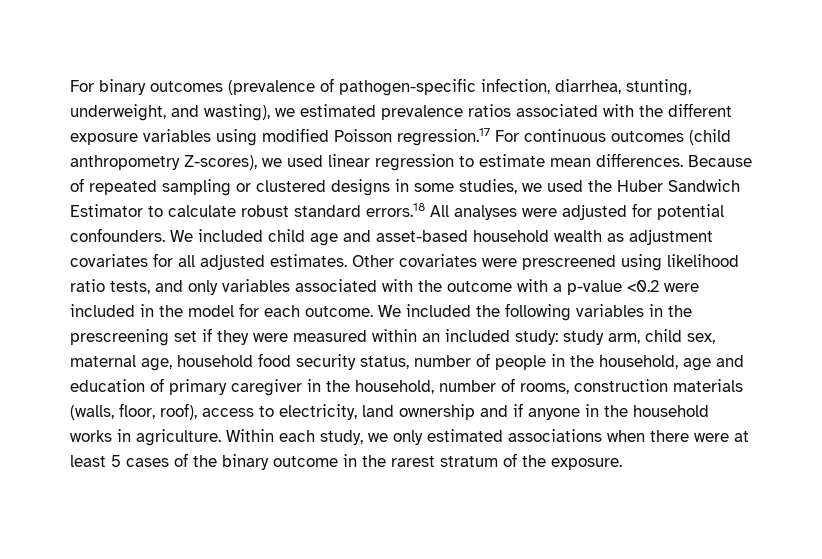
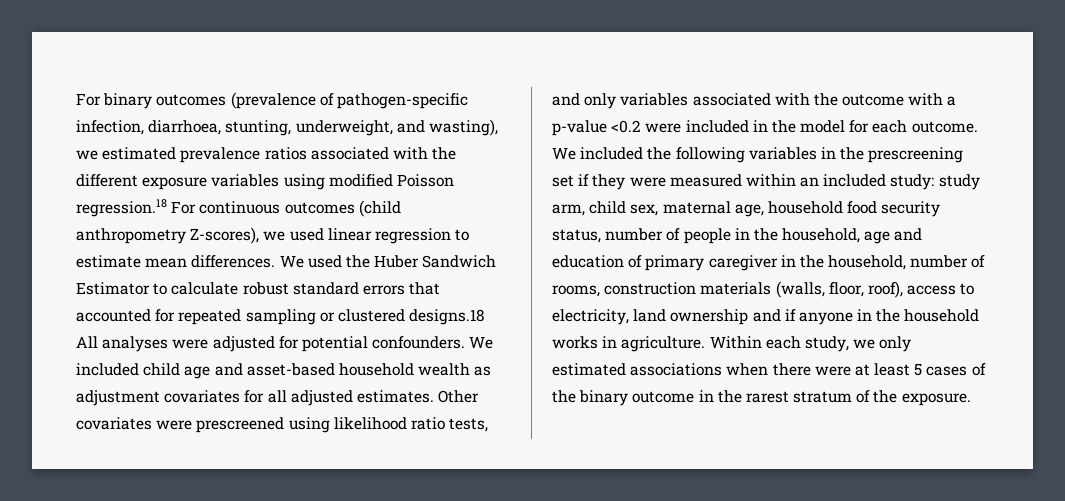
- For binary outcomes (prevalence of pathogen-specific infection, diarrhea, stunting, underweight, and wasting), we estimated prevalence ratios associated with the different exposure variables using modified Poisson regression.17 For continuous outcomes (child anthropometry Z-scores), we used linear regression to estimate mean differences.
+ For binary outcomes (prevalence of pathogen-specific infection, diarrhoea, stunting, underweight, and wasting), we estimated prevalence ratios associated with the different exposure variables using modified Poisson regression.18 For continuous outcomes (child anthropometry Z-scores), we used linear regression to estimate mean differences.
- Because of repeated sampling or clustered designs in some studies, we used the Huber Sandwich Estimator to calculate robust standard errors.18 All analyses were adjusted for potential confounders.
+ We used the Huber Sandwich Estimator to calculate robust standard errors that accounted for repeated sampling or clustered designs.18 All analyses were adjusted for potential confounders.

